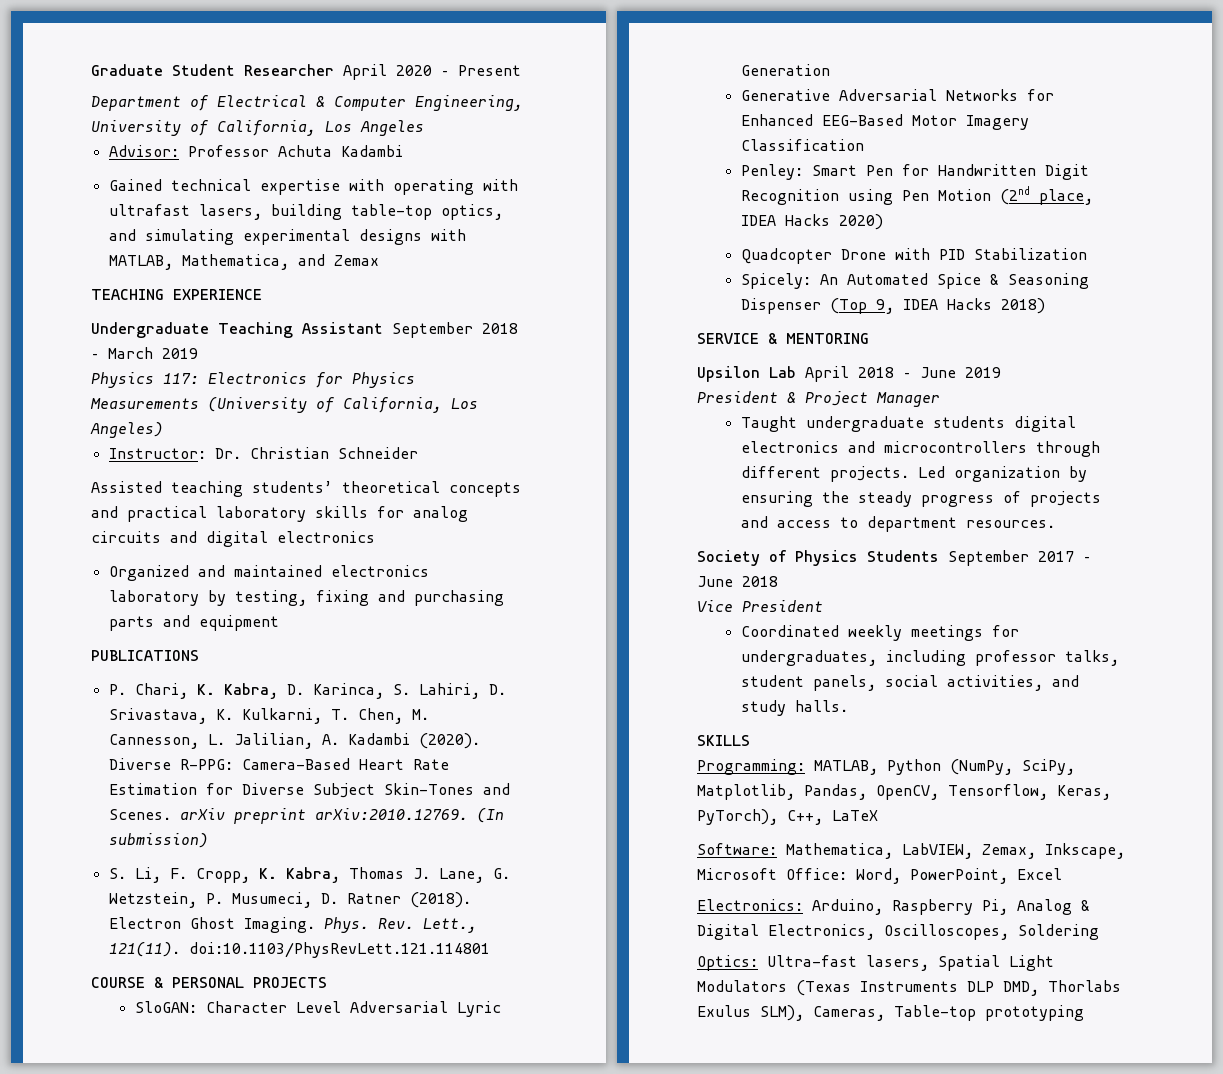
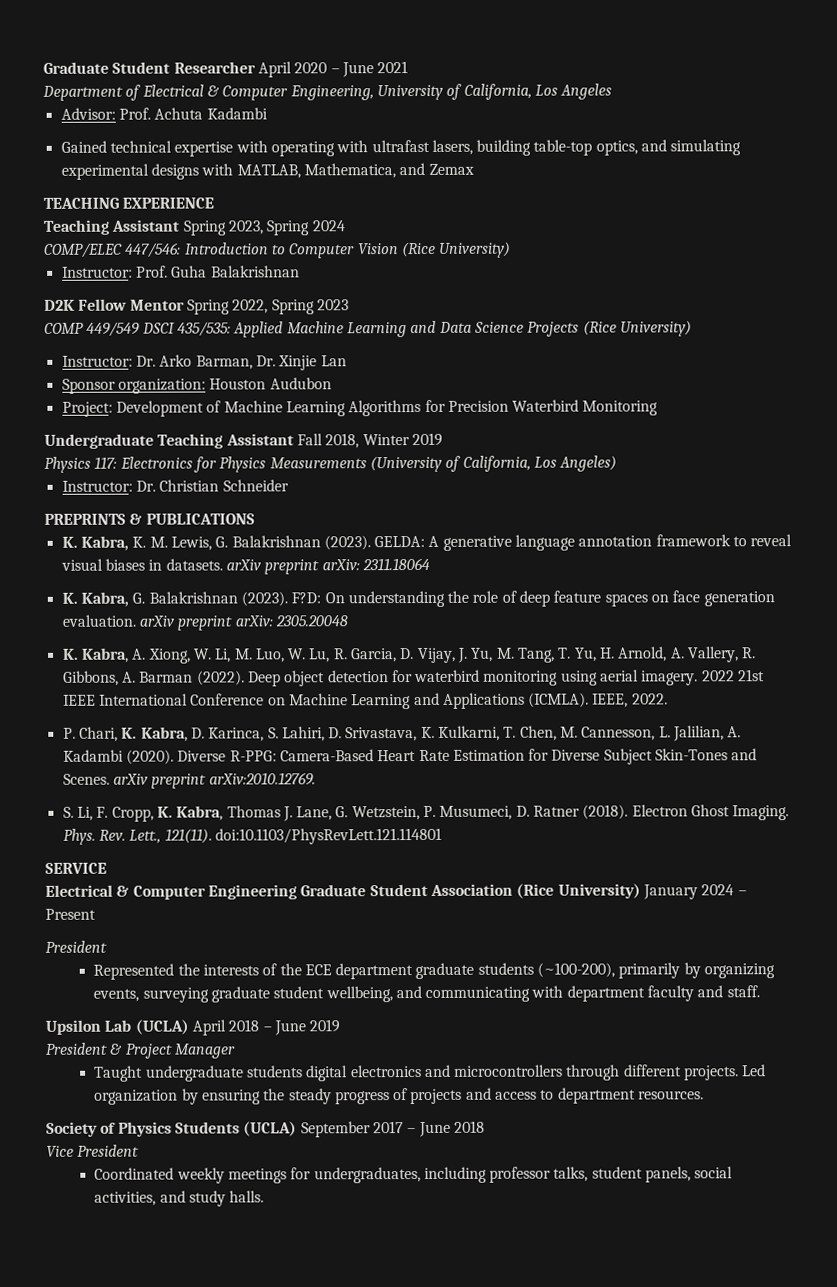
- Graduate Student Researcher April 2020 – Present
+ Graduate Student Researcher April 2020 – June 2021
- Advisor: Professor Achuta Kadambi
+ Advisor: Prof. Achuta Kadambi
+ Teaching Assistant Spring 2023, Spring 2024
+ COMP/ELEC 447/546: Introduction to Computer Vision (Rice University)
+ Instructor: Prof. Guha Balakrishnan
+ D2K Fellow Mentor Spring 2022, Spring 2023
+ COMP 449/549 DSCI 435/535: Applied Machine Learning and Data Science Projects (Rice University)
+ Instructor: Dr. Arko Barman, Dr. Xinjie Lan
+ Sponsor organization: Houston Audubon
+ Project: Development of Machine Learning Algorithms for Precision Waterbird Monitoring
- Undergraduate Teaching Assistant September 2018 – March 2019
+ Undergraduate Teaching Assistant Fall 2018, Winter 2019
- Assisted teaching students’ theoretical concepts and practical laboratory skills for analog circuits and digital electronics
- Organized and maintained electronics laboratory by testing, fixing and purchasing parts and equipment
- PUBLICATIONS
+ PREPRINTS & PUBLICATIONS
+ K. Kabra, K. M. Lewis, G. Balakrishnan (2023). GELDA: A generative language annotation framework to reveal visual biases in datasets. arXiv preprint arXiv: 2311.18064
+ K. Kabra, G. Balakrishnan (2023). F?D: On understanding the role of deep feature spaces on face generation evaluation. arXiv preprint arXiv: 2305.20048
+ K. Kabra, A. Xiong, W. Li, M. Luo, W. Lu, R. Garcia, D. Vijay, J. Yu, M. Tang, T. Yu, H. Arnold, A. Vallery, R. Gibbons, A. Barman (2022). Deep object detection for waterbird monitoring using aerial imagery. 2022 21st IEEE International Conference on Machine Learning and Applications (ICMLA). IEEE, 2022.
- Diverse R-PPG: Camera-Based Heart Rate Estimation for Diverse Subject Skin-Tones and Scenes. arXiv preprint arXiv:2010.12769. (In submission)
+ Diverse R-PPG: Camera-Based Heart Rate Estimation for Diverse Subject Skin-Tones and Scenes. arXiv preprint arXiv:2010.12769.
- COURSE & PERSONAL PROJECTS
- SloGAN: Character Level Adversarial Lyric Generation
- Generative Adversarial Networks for Enhanced EEG-Based Motor Imagery Classification
- Penley: Smart Pen for Handwritten Digit Recognition using Pen Motion (2nd place, IDEA Hacks 2020)
- Quadcopter Drone with PID Stabilization
- Spicely: An Automated Spice & Seasoning Dispenser (Top 9, IDEA Hacks 2018)
- SERVICE & MENTORING
+ SERVICE
+ Electrical & Computer Engineering Graduate Student Association (Rice University) January 2024 – Present
+ President
+ Represented the interests of the ECE department graduate students (~100-200), primarily by organizing events, surveying graduate student wellbeing, and communicating with department faculty and staff.
- Upsilon Lab April 2018 – June 2019
+ Upsilon Lab (UCLA) April 2018 – June 2019
- Society of Physics Students September 2017 – June 2018
+ Society of Physics Students (UCLA) September 2017 – June 2018
- SKILLS
- Programming: MATLAB, Python (NumPy, SciPy, Matplotlib, Pandas, OpenCV, Tensorflow, Keras, PyTorch), C++, LaTeX
- Software: Mathematica, LabVIEW, Zemax, Inkscape, Microsoft Office: Word, PowerPoint, Excel
- Electronics: Arduino, Raspberry Pi, Analog & Digital Electronics, Oscilloscopes, Soldering
- Optics: Ultra-fast lasers, Spatial Light Modulators (Texas Instruments DLP DMD, Thorlabs Exulus SLM), Cameras, Table-top prototyping

